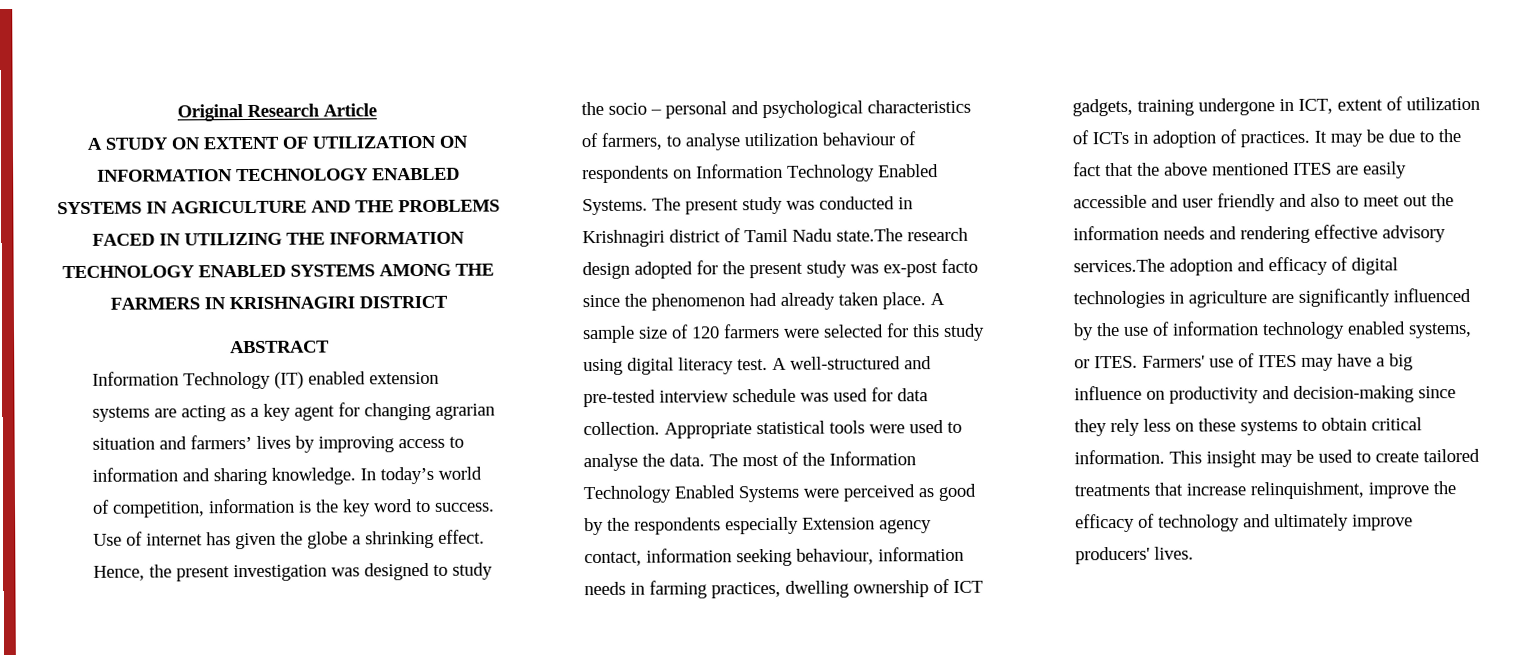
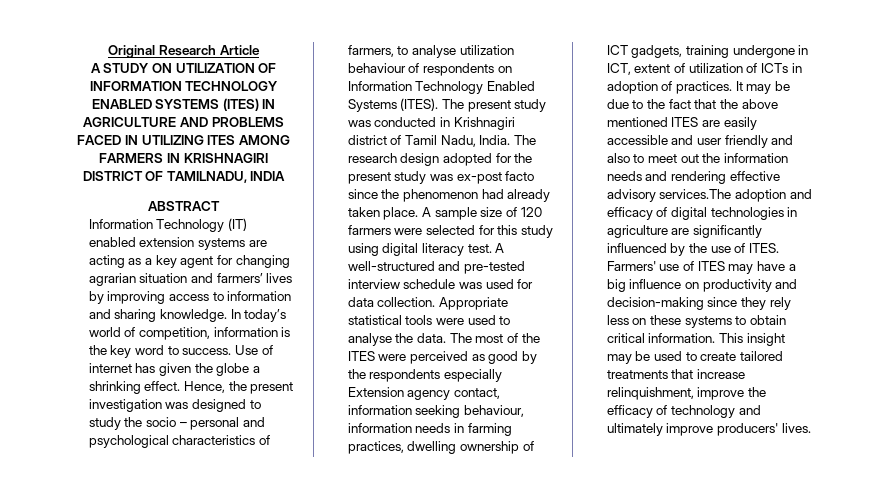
- A STUDY ON EXTENT OF UTILIZATION ON INFORMATION TECHNOLOGY ENABLED SYSTEMS IN AGRICULTURE AND THE PROBLEMS FACED IN UTILIZING THE INFORMATION TECHNOLOGY ENABLED SYSTEMS AMONG THE FARMERS IN KRISHNAGIRI DISTRICT
+ A STUDY ON UTILIZATION OF INFORMATION TECHNOLOGY ENABLED SYSTEMS (ITES) IN AGRICULTURE AND PROBLEMS FACED IN UTILIZING ITES AMONG FARMERS IN KRISHNAGIRI DISTRICT OF TAMILNADU, INDIA
- Hence, the present investigation was designed to study the socio – personal and psychological characteristics of farmers, to analyse utilization behaviour of respondents on Information Technology Enabled Systems.
+ Hence, the present investigation was designed to study the socio – personal and psychological characteristics of farmers, to analyse utilization behaviour of respondents on Information Technology Enabled Systems (ITES).
- The present study was conducted in Krishnagiri district of Tamil Nadu state.The research design adopted for the present study was ex-post facto since the phenomenon had already taken place.
+ The present study was conducted in Krishnagiri district of Tamil Nadu, India. The research design adopted for the present study was ex-post facto since the phenomenon had already taken place.
- The most of the Information Technology Enabled Systems were perceived as good by the respondents especially Extension agency contact, information seeking behaviour, information needs in farming practices, dwelling ownership of ICT gadgets, training undergone in ICT, extent of utilization of ICTs in adoption of practices.
+ The most of the ITES were perceived as good by the respondents especially Extension agency contact, information seeking behaviour, information needs in farming practices, dwelling ownership of ICT gadgets, training undergone in ICT, extent of utilization of ICTs in adoption of practices.
- It may be due to the fact that the above mentioned ITES are easily accessible and user friendly and also to meet out the information needs and rendering effective advisory services.The adoption and efficacy of digital technologies in agriculture are significantly influenced by the use of information technology enabled systems, or ITES.
+ It may be due to the fact that the above mentioned ITES are easily accessible and user friendly and also to meet out the information needs and rendering effective advisory services.The adoption and efficacy of digital technologies in agriculture are significantly influenced by the use of ITES.

